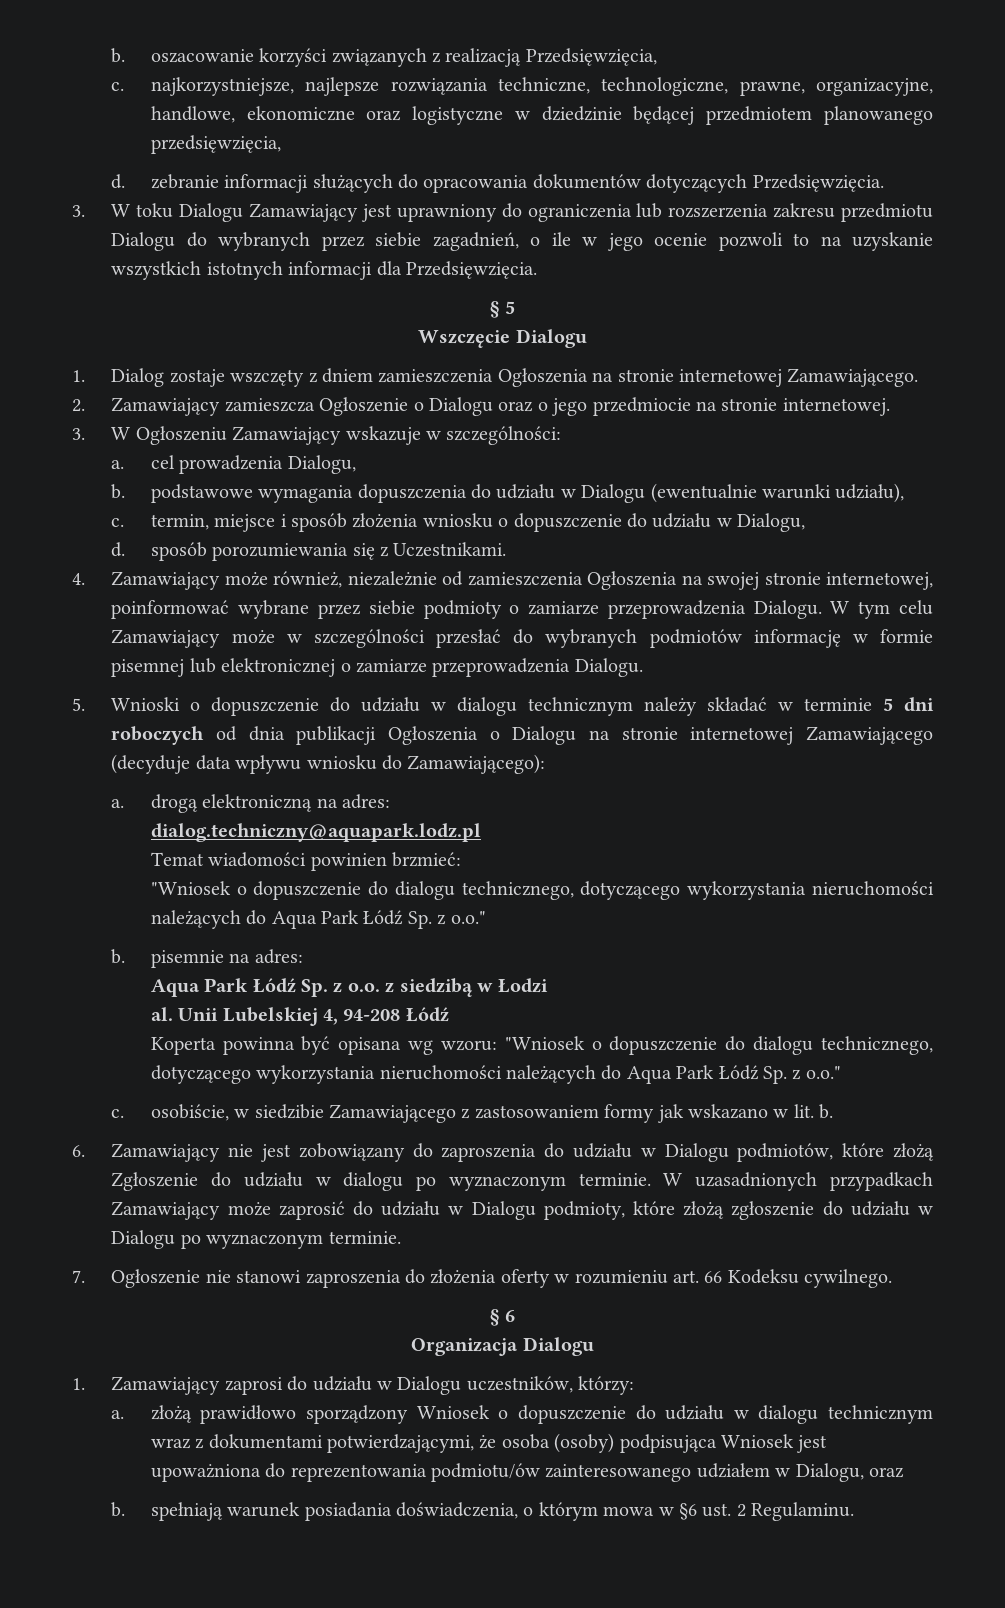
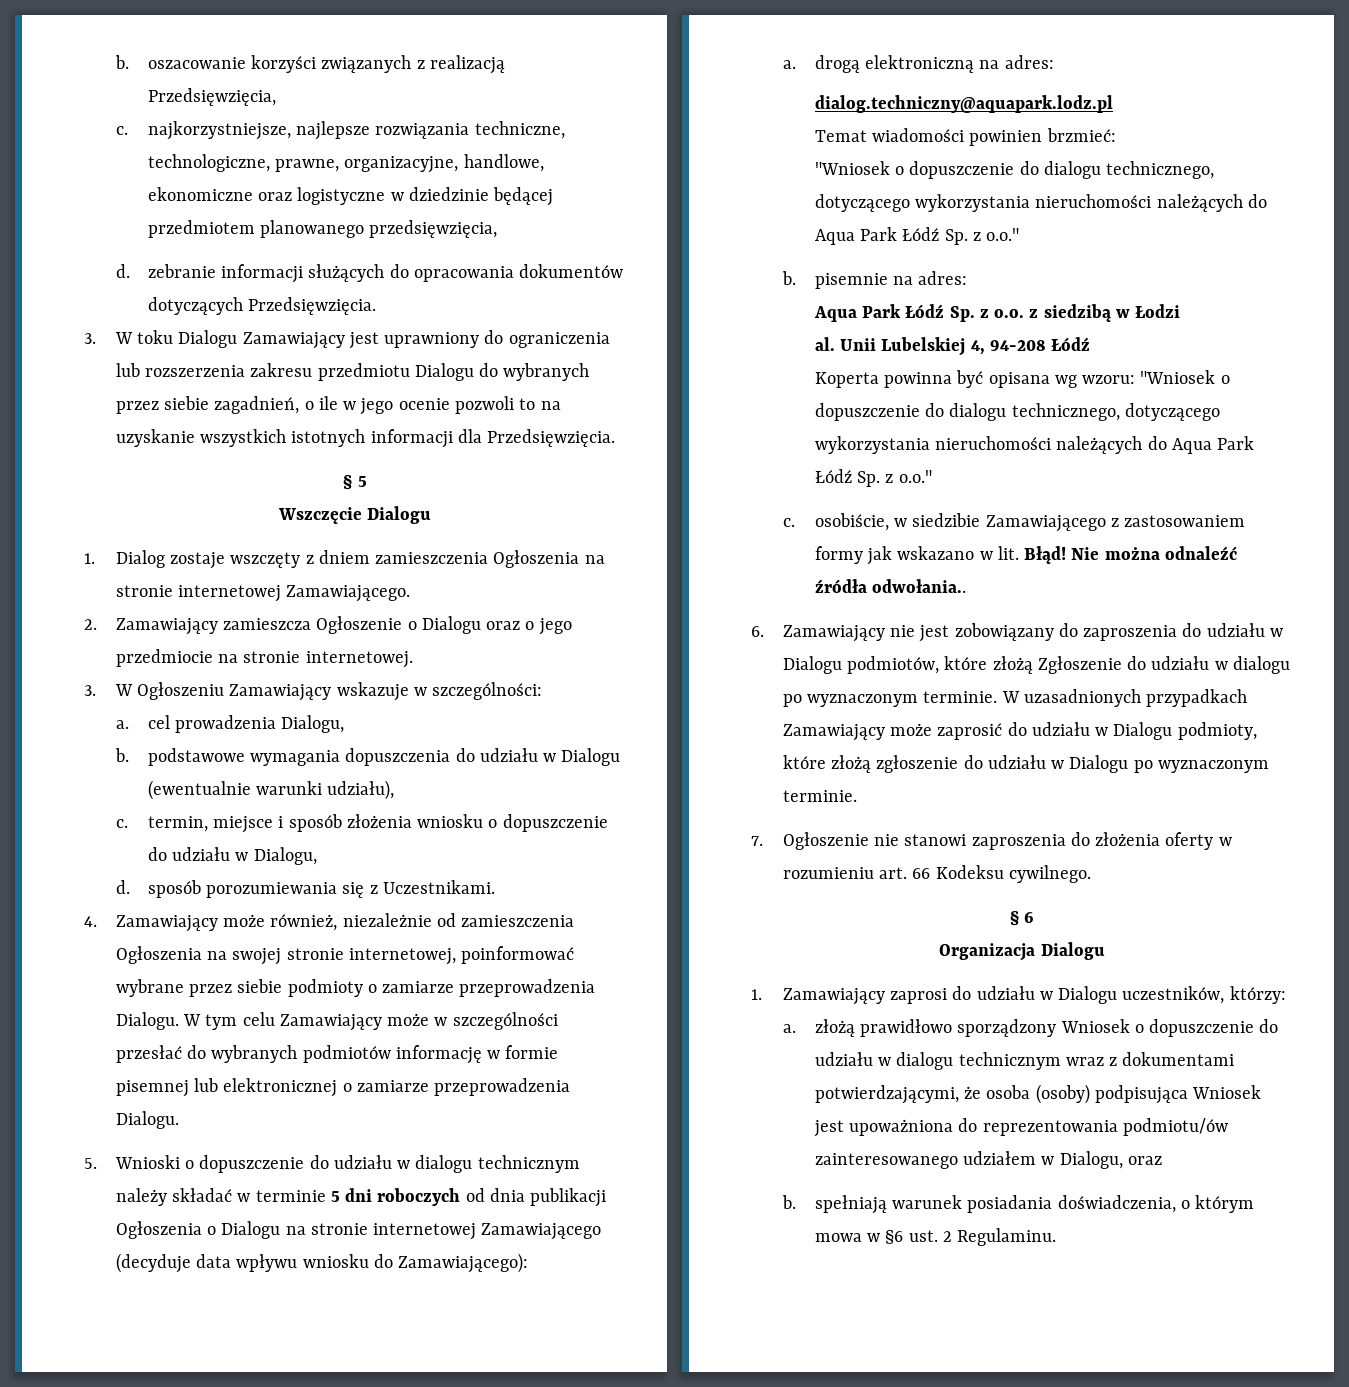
- c. osobiście, w siedzibie Zamawiającego z zastosowaniem formy jak wskazano w lit. b.
+ c. osobiście, w siedzibie Zamawiającego z zastosowaniem formy jak wskazano w lit. Błąd! Nie można odnaleźć źródła odwołania..

